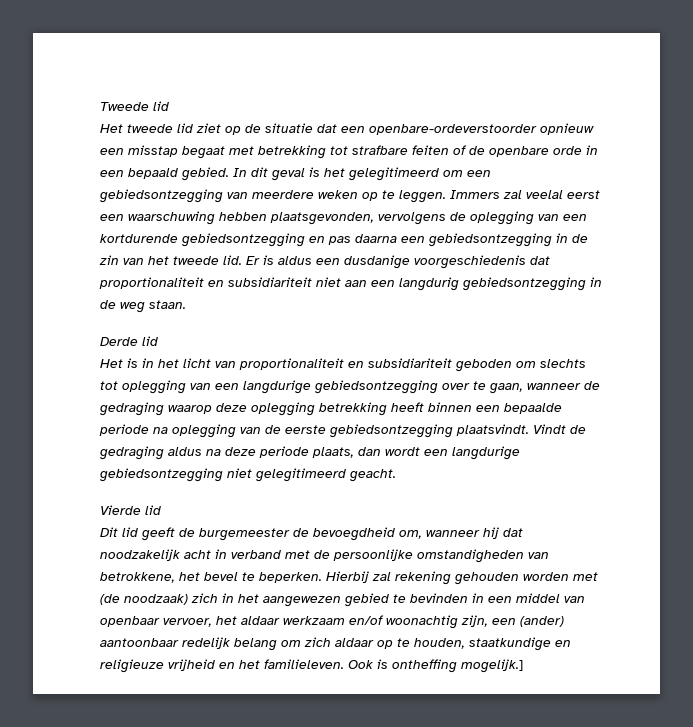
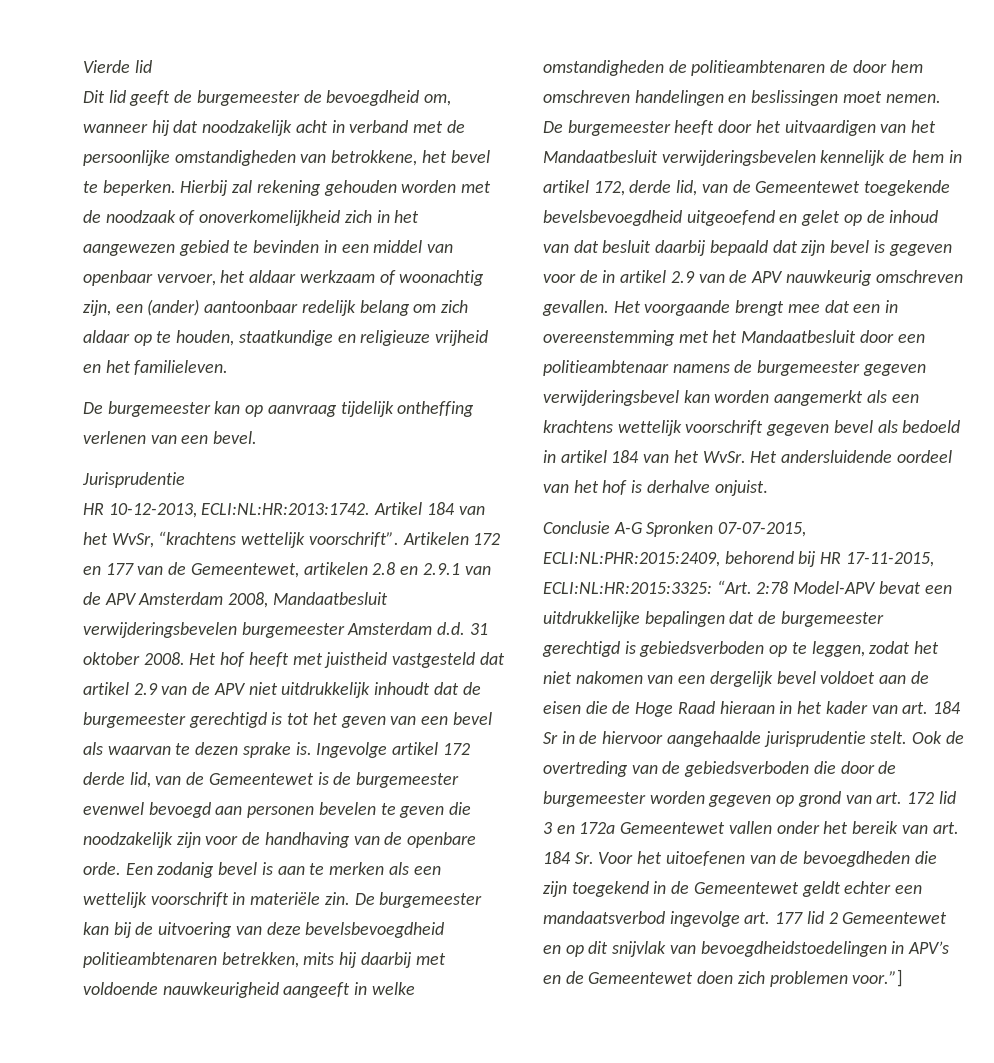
- Tweede lid
- Het tweede lid ziet op de situatie dat een openbare-ordeverstoorder opnieuw een misstap begaat met betrekking tot strafbare feiten of de openbare orde in een bepaald gebied. In dit geval is het gelegitimeerd om een gebiedsontzegging van meerdere weken op te leggen. Immers zal veelal eerst een waarschuwing hebben plaatsgevonden, vervolgens de oplegging van een kortdurende gebiedsontzegging en pas daarna een gebiedsontzegging in de zin van het tweede lid. Er is aldus een dusdanige voorgeschiedenis dat proportionaliteit en subsidiariteit niet aan een langdurig gebiedsontzegging in de weg staan.
- Derde lid
- Het is in het licht van proportionaliteit en subsidiariteit geboden om slechts tot oplegging van een langdurige gebiedsontzegging over te gaan, wanneer de gedraging waarop deze oplegging betrekking heeft binnen een bepaalde periode na oplegging van de eerste gebiedsontzegging plaatsvindt. Vindt de gedraging aldus na deze periode plaats, dan wordt een langdurige gebiedsontzegging niet gelegitimeerd geacht.
- Hierbij zal rekening gehouden worden met (de noodzaak) zich in het aangewezen gebied te bevinden in een middel van openbaar vervoer, het aldaar werkzaam en/of woonachtig zijn, een (ander) aantoonbaar redelijk belang om zich aldaar op te houden, staatkundige en religieuze vrijheid en het familieleven. Ook is ontheffing mogelijk.]
+ Hierbij zal rekening gehouden worden met de noodzaak of onoverkomelijkheid zich in het aangewezen gebied te bevinden in een middel van openbaar vervoer, het aldaar werkzaam of woonachtig zijn, een (ander) aantoonbaar redelijk belang om zich aldaar op te houden, staatkundige en religieuze vrijheid en het familieleven.
+ De burgemeester kan op aanvraag tijdelijk ontheffing verlenen van een bevel.
+ Jurisprudentie
+ HR 10-12-2013, ECLI:NL:HR:2013:1742. Artikel 184 van het WvSr, “krachtens wettelijk voorschrift”. Artikelen 172 en 177 van de Gemeentewet, artikelen 2.8 en 2.9.1 van de APV Amsterdam 2008, Mandaatbesluit verwijderingsbevelen burgemeester Amsterdam d.d. 31 oktober 2008. Het hof heeft met juistheid vastgesteld dat artikel 2.9 van de APV niet uitdrukkelijk inhoudt dat de burgemeester gerechtigd is tot het geven van een bevel als waarvan te dezen sprake is. Ingevolge artikel 172 derde lid, van de Gemeentewet is de burgemeester evenwel bevoegd aan personen bevelen te geven die noodzakelijk zijn voor de handhaving van de openbare orde. Een zodanig bevel is aan te merken als een wettelijk voorschrift in materiële zin. De burgemeester kan bij de uitvoering van deze bevelsbevoegdheid politieambtenaren betrekken, mits hij daarbij met voldoende nauwkeurigheid aangeeft in welke omstandigheden de politieambtenaren de door hem omschreven handelingen en beslissingen moet nemen. De burgemeester heeft door het uitvaardigen van het Mandaatbesluit verwijderingsbevelen kennelijk de hem in artikel 172, derde lid, van de Gemeentewet toegekende bevelsbevoegdheid uitgeoefend en gelet op de inhoud van dat besluit daarbij bepaald dat zijn bevel is gegeven voor de in artikel 2.9 van de APV nauwkeurig omschreven gevallen. Het voorgaande brengt mee dat een in overeenstemming met het Mandaatbesluit door een politieambtenaar namens de burgemeester gegeven verwijderingsbevel kan worden aangemerkt als een krachtens wettelijk voorschrift gegeven bevel als bedoeld in artikel 184 van het WvSr. Het andersluidende oordeel van het hof is derhalve onjuist.
+ Conclusie A-G Spronken 07-07-2015, ECLI:NL:PHR:2015:2409, behorend bij HR 17-11-2015, ECLI:NL:HR:2015:3325: “Art. 2:78 Model-APV bevat een uitdrukkelijke bepalingen dat de burgemeester gerechtigd is gebiedsverboden op te leggen, zodat het niet nakomen van een dergelijk bevel voldoet aan de eisen die de Hoge Raad hieraan in het kader van art. 184 Sr in de hiervoor aangehaalde jurisprudentie stelt. Ook de overtreding van de gebiedsverboden die door de burgemeester worden gegeven op grond van art. 172 lid 3 en 172a Gemeentewet vallen onder het bereik van art. 184 Sr. Voor het uitoefenen van de bevoegdheden die zijn toegekend in de Gemeentewet geldt echter een mandaatsverbod ingevolge art. 177 lid 2 Gemeentewet en op dit snijvlak van bevoegdheidstoedelingen in APV’s en de Gemeentewet doen zich problemen voor.”]

